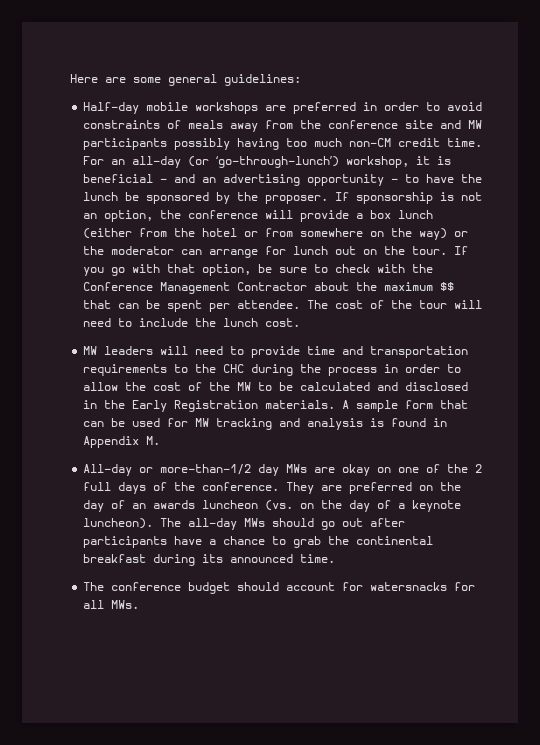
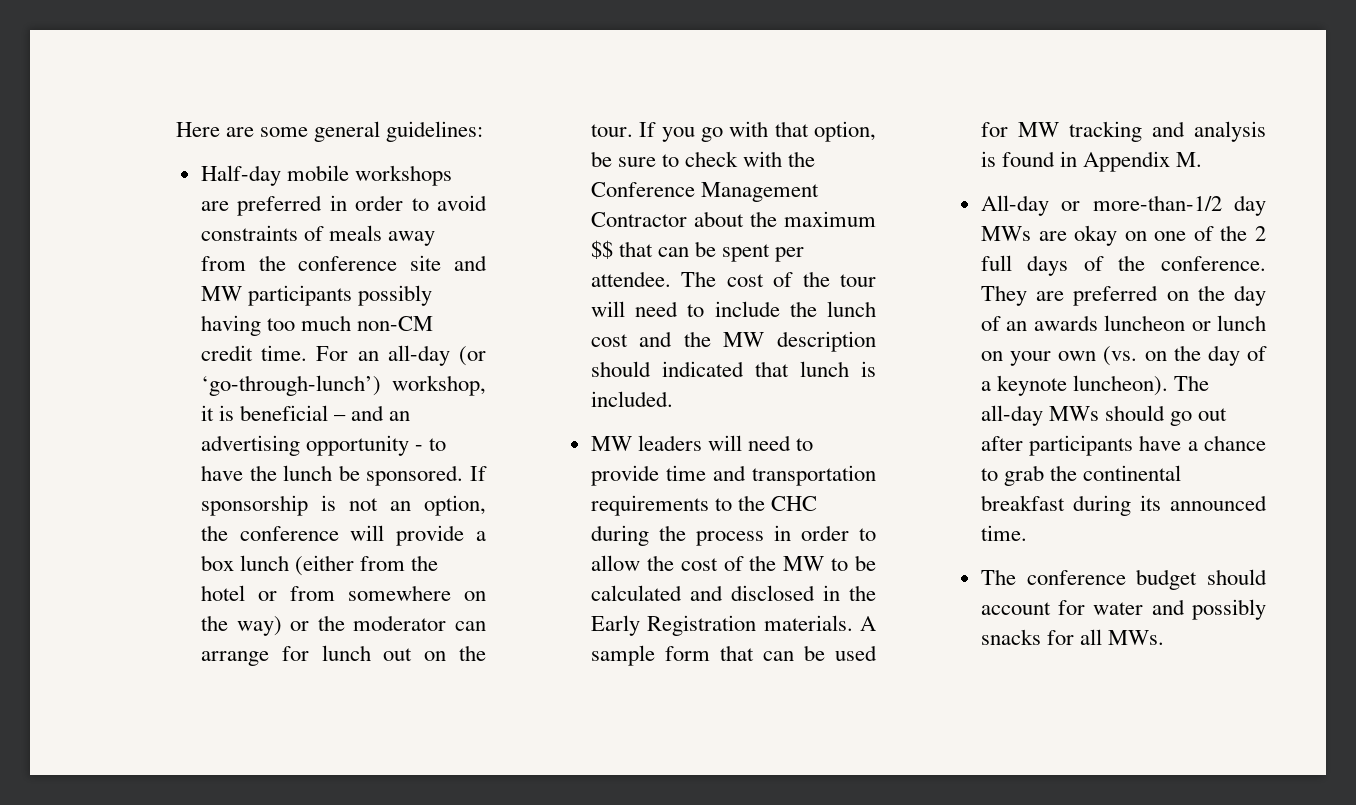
- For an all-day (or ‘go-through-lunch’) workshop, it is beneficial – and an advertising opportunity - to have the lunch be sponsored by the proposer.
+ For an all-day (or ‘go-through-lunch’) workshop, it is beneficial – and an advertising opportunity - to have the lunch be sponsored.
- The cost of the tour will need to include the lunch cost.
+ The cost of the tour will need to include the lunch cost and the MW description should indicated that lunch is included.
- They are preferred on the day of an awards luncheon (vs. on the day of a keynote luncheon).
+ They are preferred on the day of an awards luncheon or lunch on your own (vs. on the day of a keynote luncheon).
- The conference budget should account for watersnacks for all MWs.
+ The conference budget should account for water and possibly snacks for all MWs.

